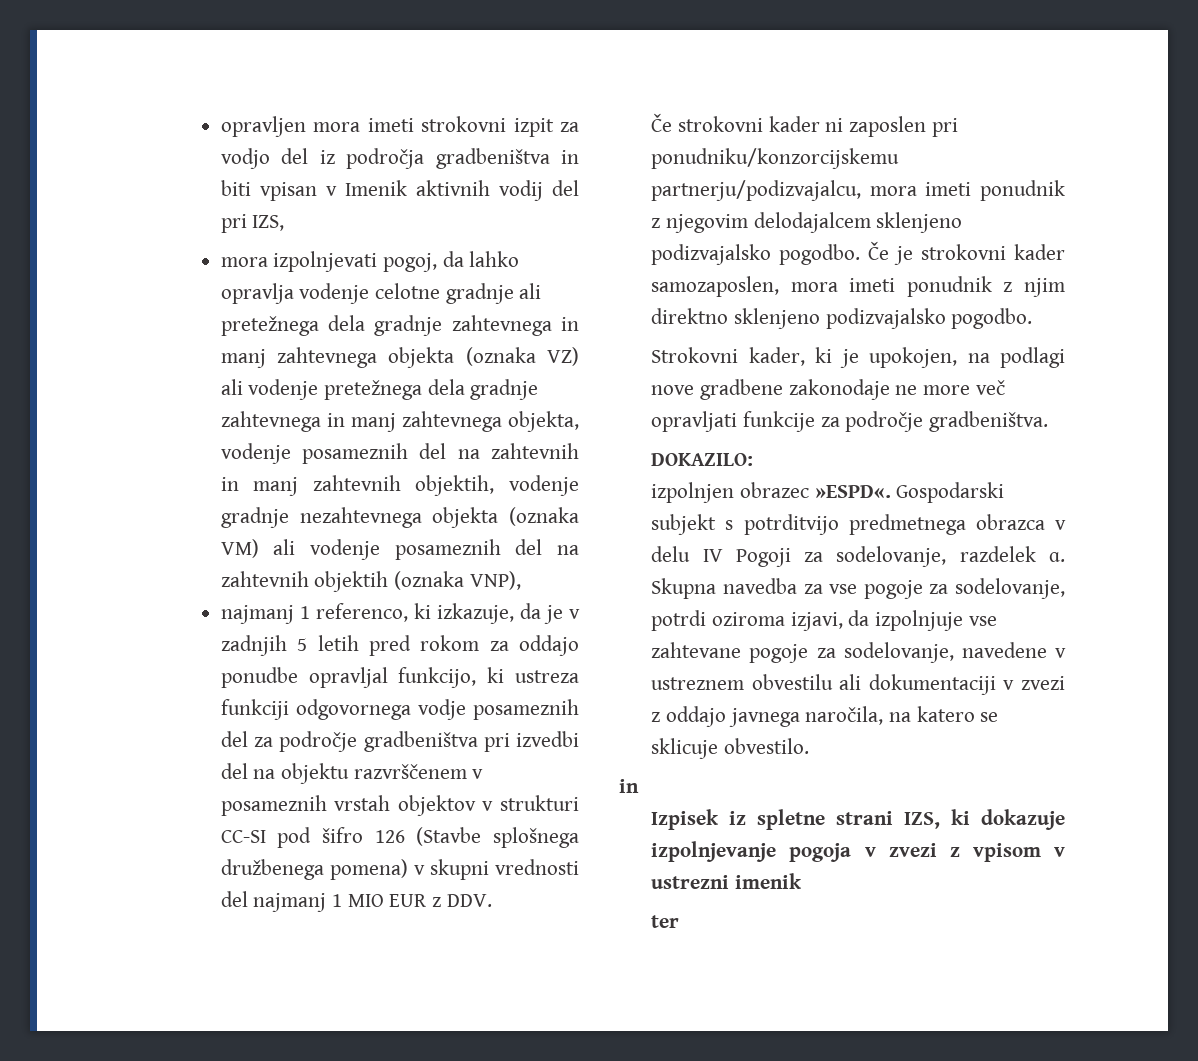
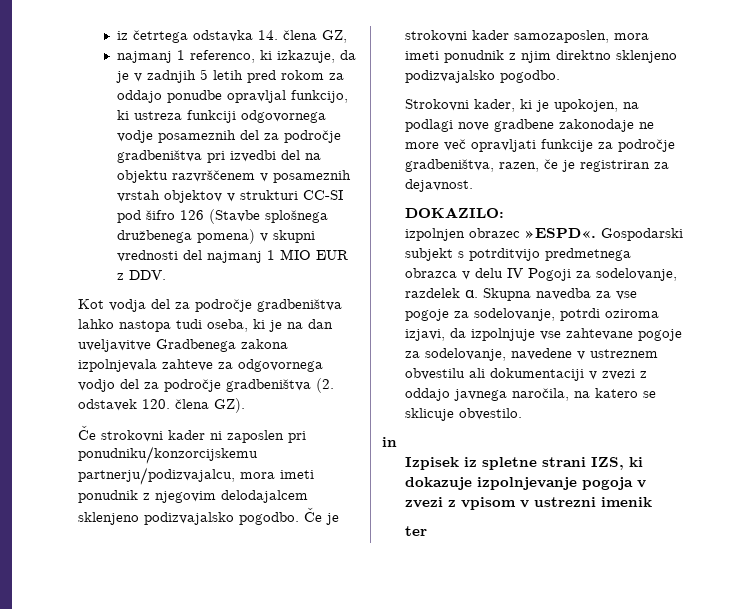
- opravljen mora imeti strokovni izpit za vodjo del iz področja gradbeništva in biti vpisan v Imenik aktivnih vodij del pri IZS,
- mora izpolnjevati pogoj, da lahko opravlja vodenje celotne gradnje ali pretežnega dela gradnje zahtevnega in manj zahtevnega objekta (oznaka VZ) ali vodenje pretežnega dela gradnje zahtevnega in manj zahtevnega objekta, vodenje posameznih del na zahtevnih in manj zahtevnih objektih, vodenje gradnje nezahtevnega objekta (oznaka VM) ali vodenje posameznih del na zahtevnih objektih (oznaka VNP),
+ iz četrtega odstavka 14. člena GZ,
+ Kot vodja del za področje gradbeništva lahko nastopa tudi oseba, ki je na dan uveljavitve Gradbenega zakona izpolnjevala zahteve za odgovornega vodjo del za področje gradbeništva (2. odstavek 120. člena GZ).
- Strokovni kader, ki je upokojen, na podlagi nove gradbene zakonodaje ne more več opravljati funkcije za področje gradbeništva.
+ Strokovni kader, ki je upokojen, na podlagi nove gradbene zakonodaje ne more več opravljati funkcije za področje gradbeništva, razen, če je registriran za dejavnost.

